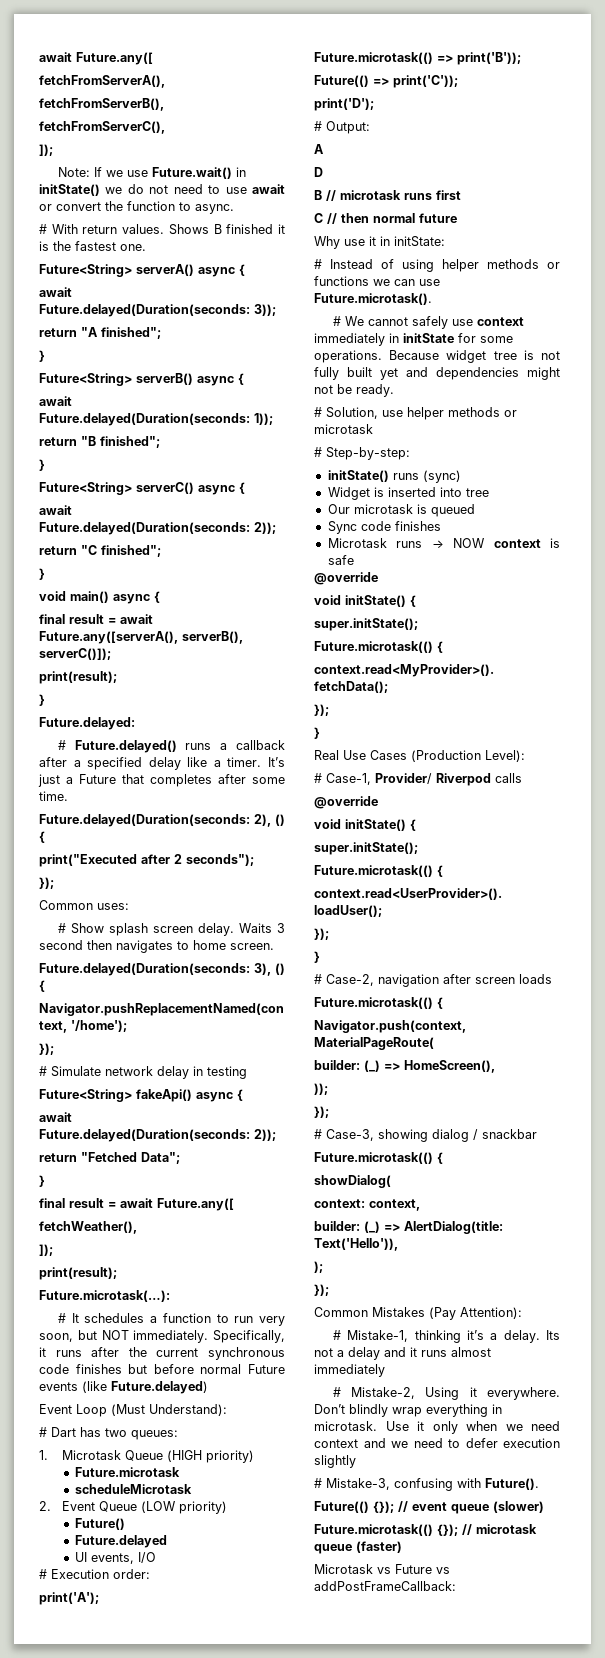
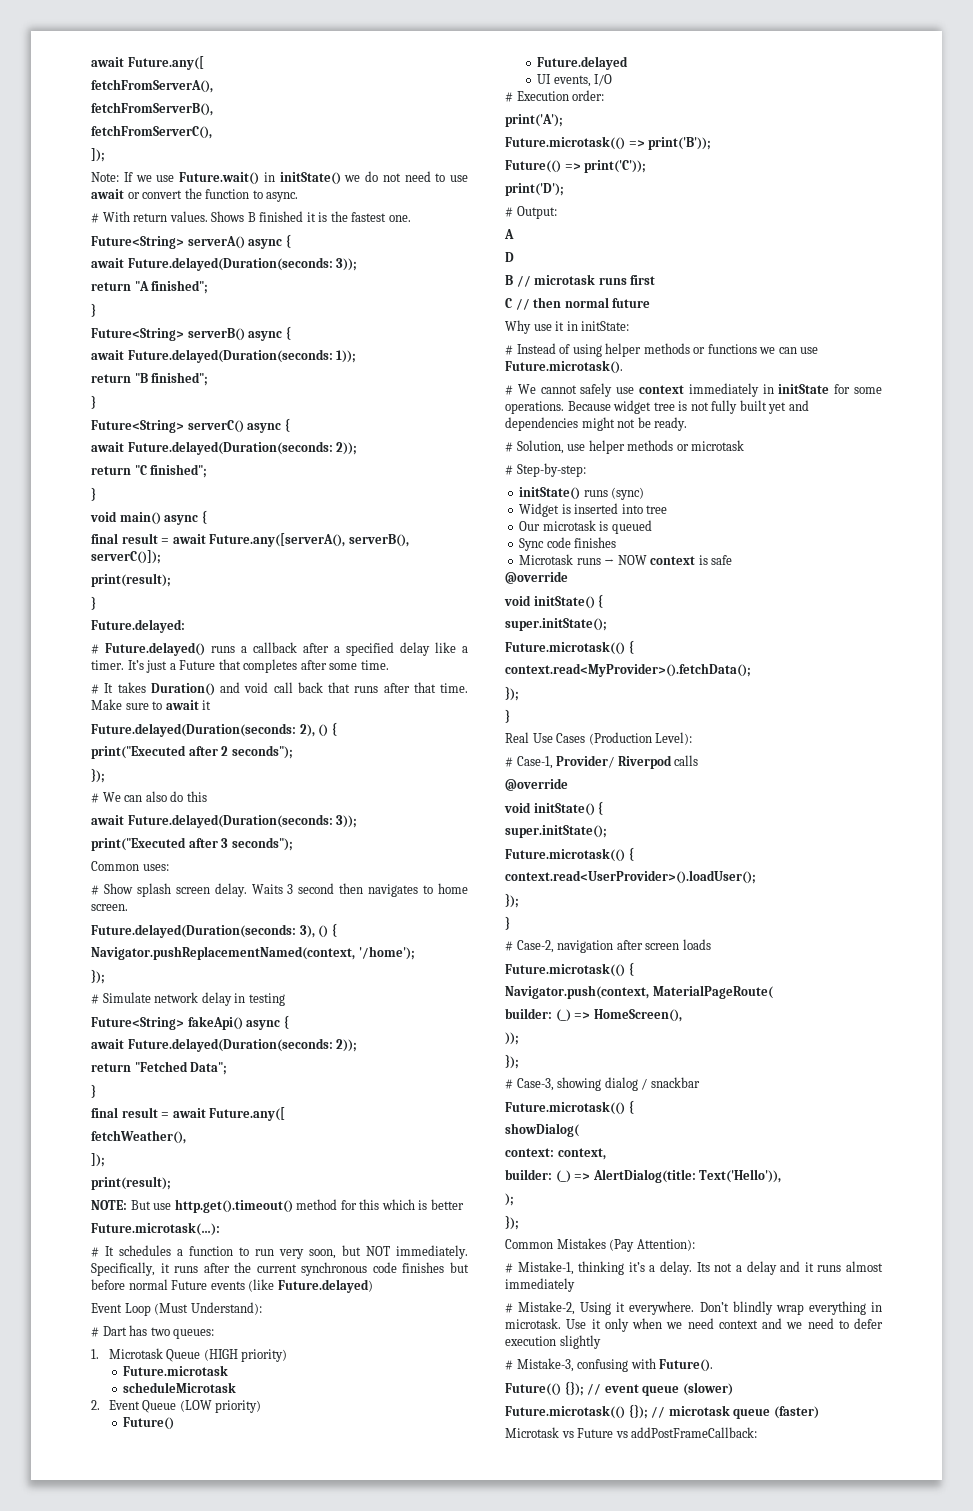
+ # It takes Duration() and void call back that runs after that time. Make sure to await it
+ # We can also do this
+ await Future.delayed(Duration(seconds: 3));
+ print("Executed after 3 seconds");
+ NOTE: But use http.get().timeout() method for this which is better

